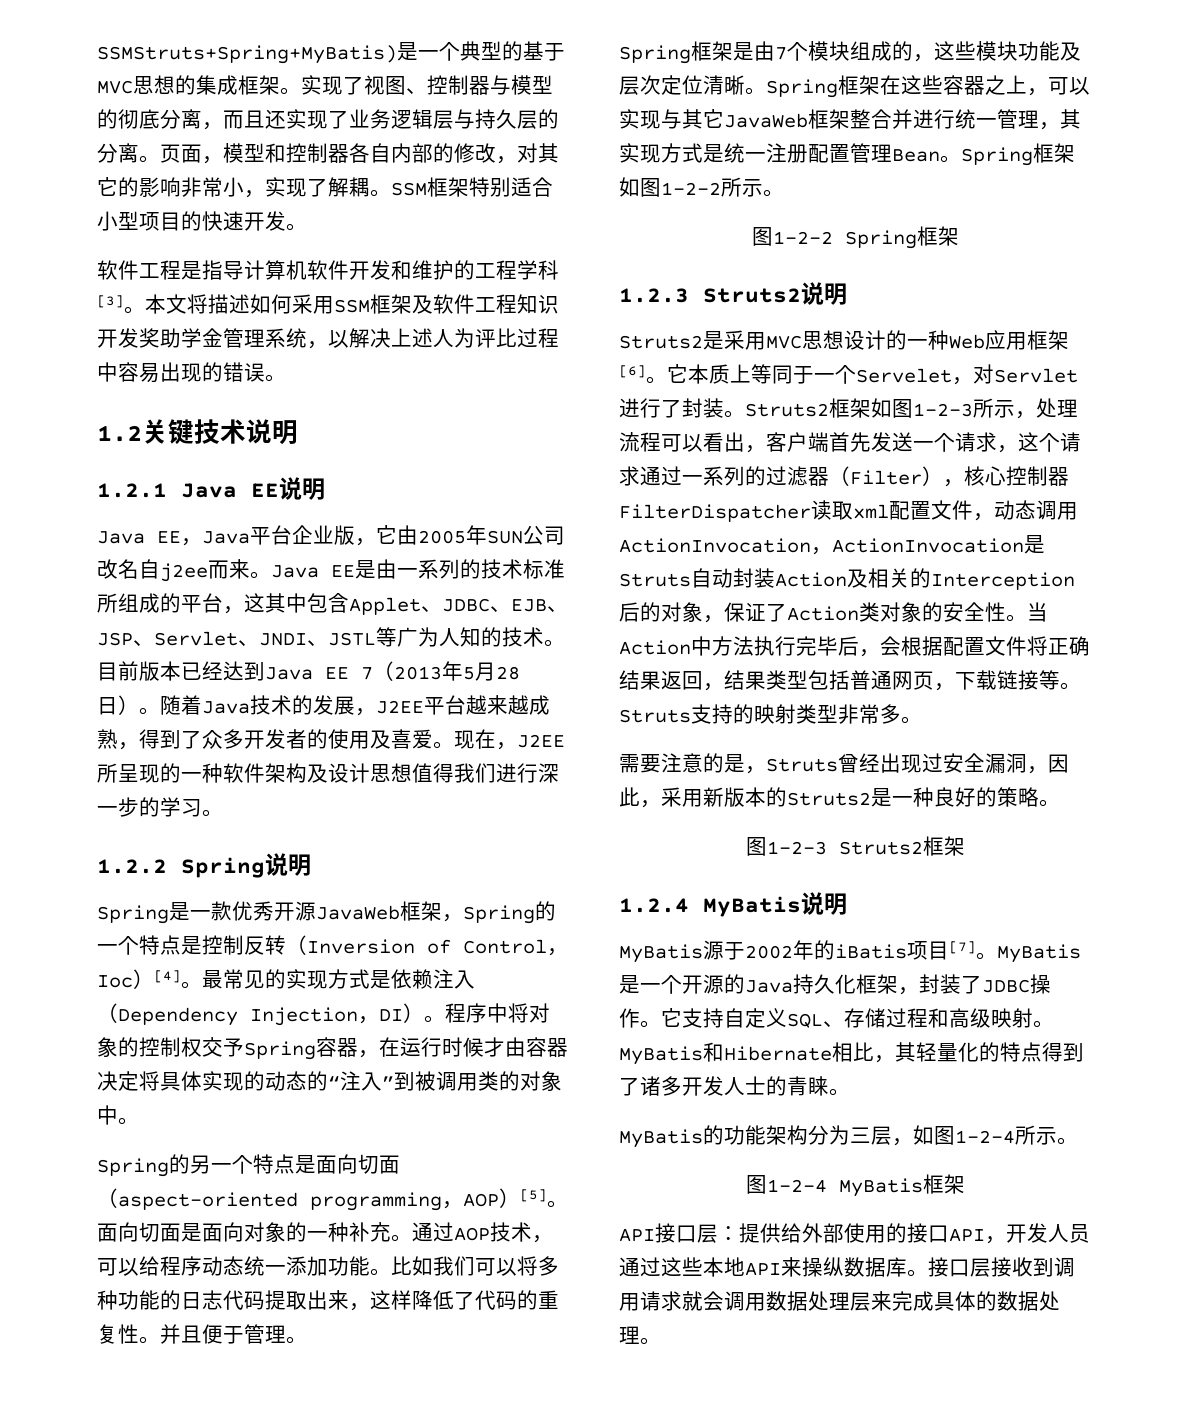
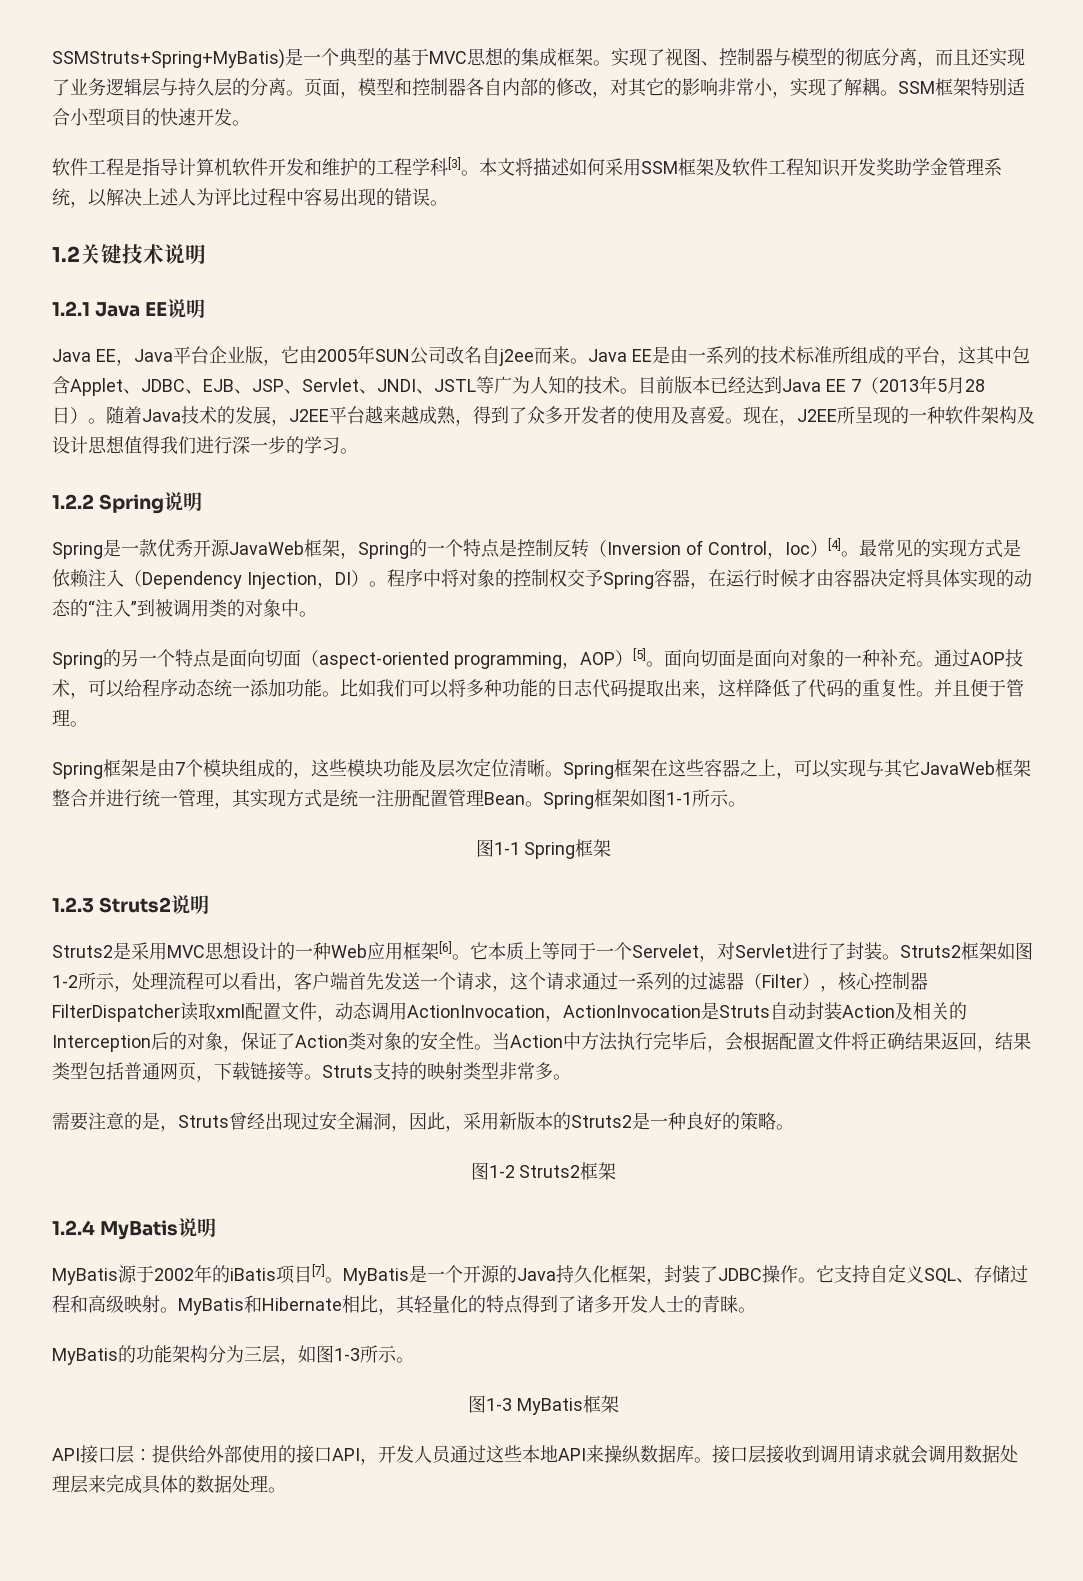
- Spring框架如图1-2-2所示。
- 图1-2-2 Spring框架
+ Spring框架如图1-1所示。
+ 图1-1 Spring框架
- Struts2框架如图1-2-3所示，处理流程可以看出，客户端首先发送一个请求，这个请求通过一系列的过滤器（Filter），核心控制器FilterDispatcher读取xml配置文件，动态调用ActionInvocation，ActionInvocation是Struts自动封装Action及相关的Interception后的对象，保证了Action类对象的安全性。
+ Struts2框架如图1-2所示，处理流程可以看出，客户端首先发送一个请求，这个请求通过一系列的过滤器（Filter），核心控制器FilterDispatcher读取xml配置文件，动态调用ActionInvocation，ActionInvocation是Struts自动封装Action及相关的Interception后的对象，保证了Action类对象的安全性。
- 图1-2-3 Struts2框架
+ 图1-2 Struts2框架
- MyBatis的功能架构分为三层，如图1-2-4所示。
- 图1-2-4 MyBatis框架
+ MyBatis的功能架构分为三层，如图1-3所示。
+ 图1-3 MyBatis框架

